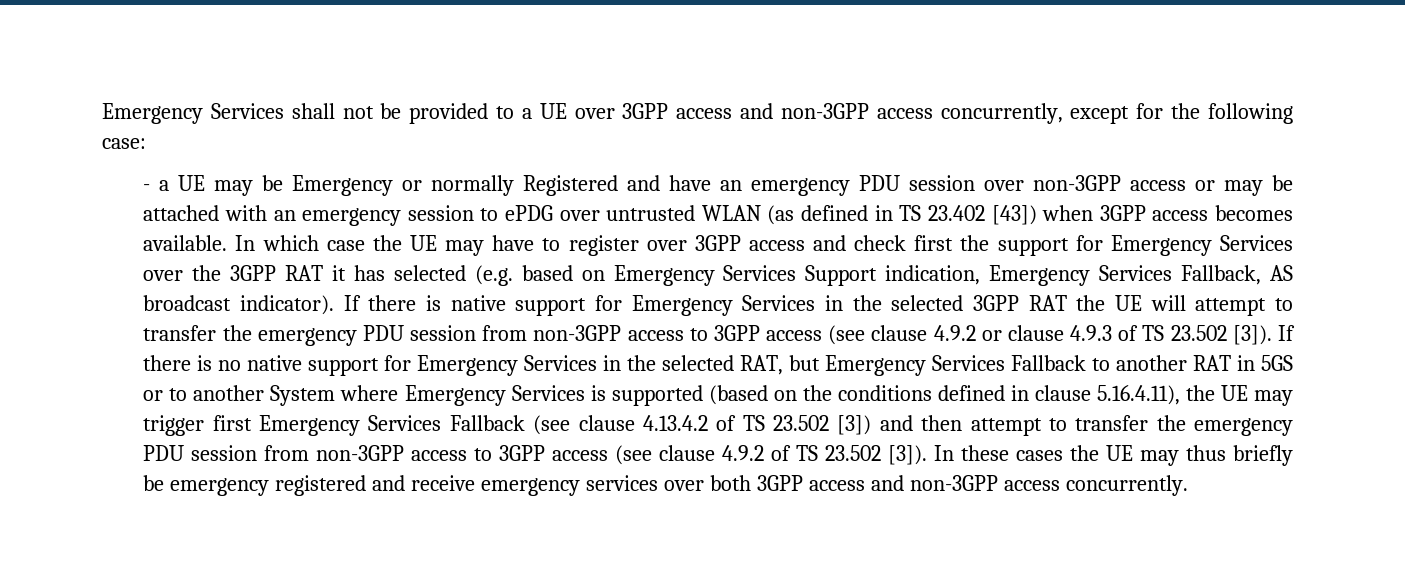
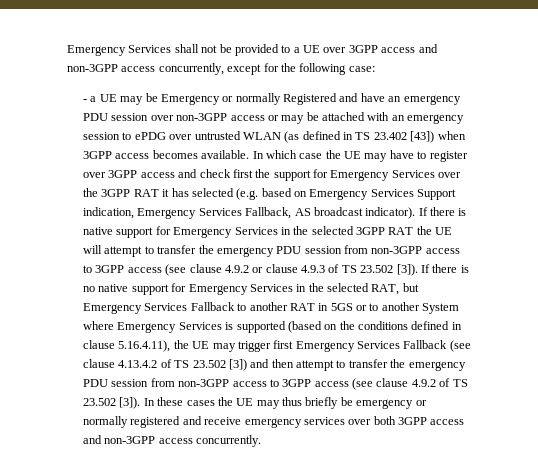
- In these cases the UE may thus briefly be emergency registered and receive emergency services over both 3GPP access and non-3GPP access concurrently.
+ In these cases the UE may thus briefly be emergency or normally registered and receive emergency services over both 3GPP access and non-3GPP access concurrently.

